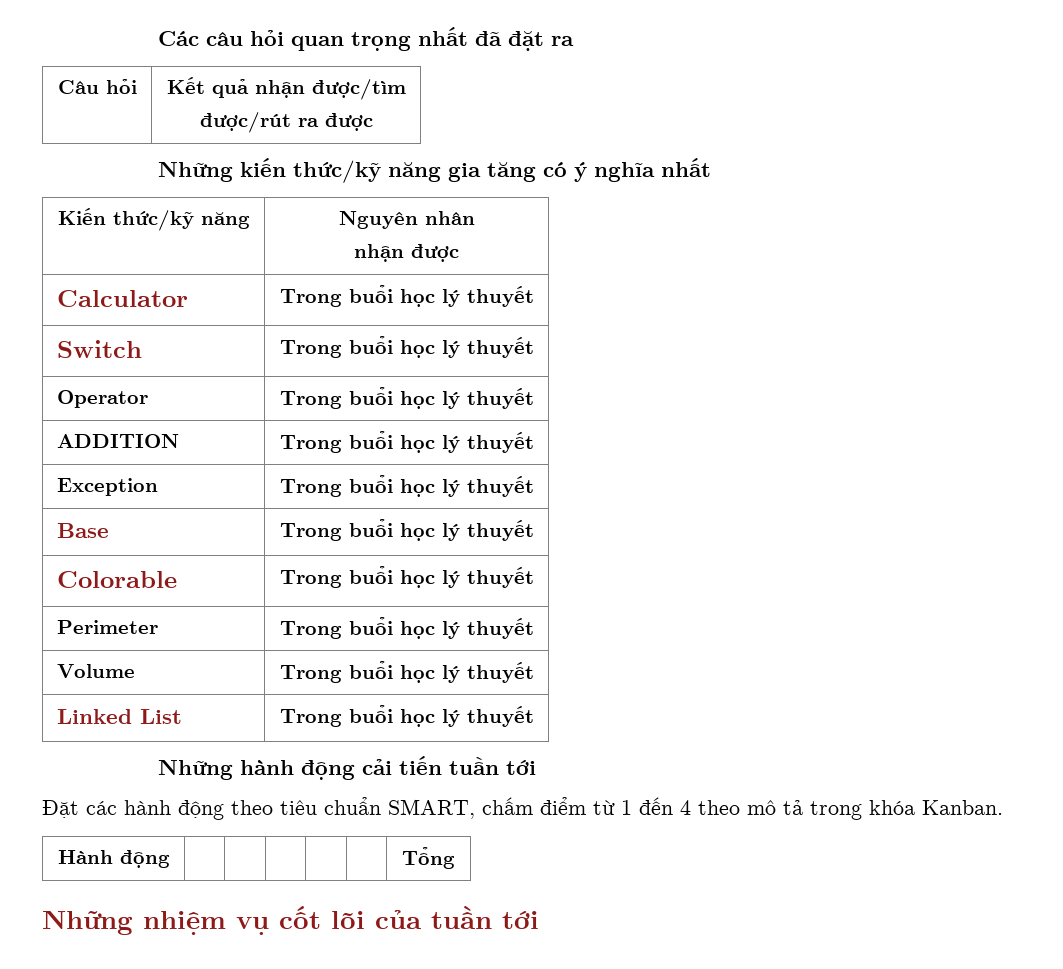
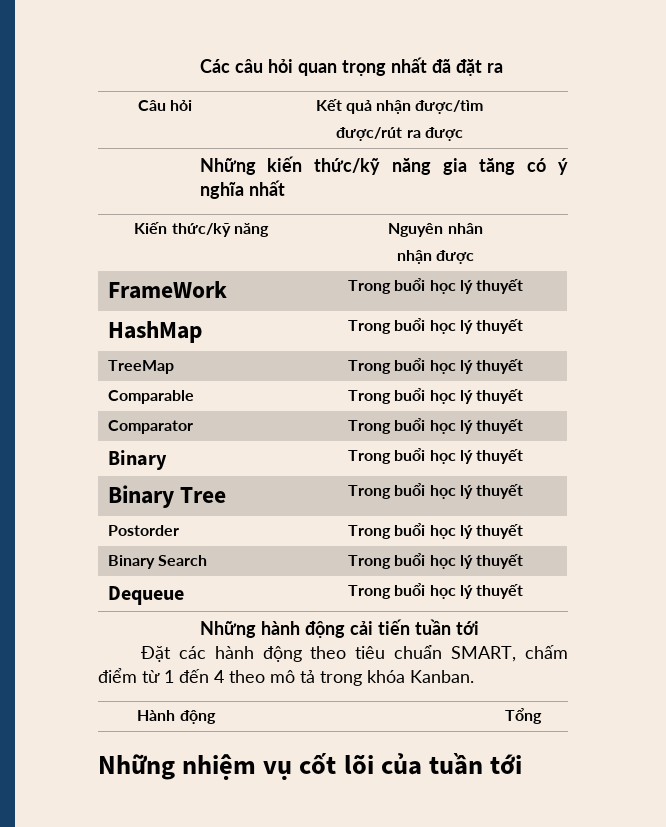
- Calculator | Trong buổi học lý thuyết
- Switch | Trong buổi học lý thuyết
- Operator | Trong buổi học lý thuyết
- ADDITION | Trong buổi học lý thuyết
- Exception | Trong buổi học lý thuyết
- Base | Trong buổi học lý thuyết
- Colorable | Trong buổi học lý thuyết
- Perimeter | Trong buổi học lý thuyết
- Volume | Trong buổi học lý thuyết
- Linked List | Trong buổi học lý thuyết
+ FrameWork | Trong buổi học lý thuyết
+ HashMap | Trong buổi học lý thuyết
+ TreeMap | Trong buổi học lý thuyết
+ Comparable | Trong buổi học lý thuyết
+ Comparator | Trong buổi học lý thuyết
+ Binary | Trong buổi học lý thuyết
+ Binary Tree | Trong buổi học lý thuyết
+ Postorder | Trong buổi học lý thuyết
+ Binary Search | Trong buổi học lý thuyết
+ Dequeue | Trong buổi học lý thuyết

